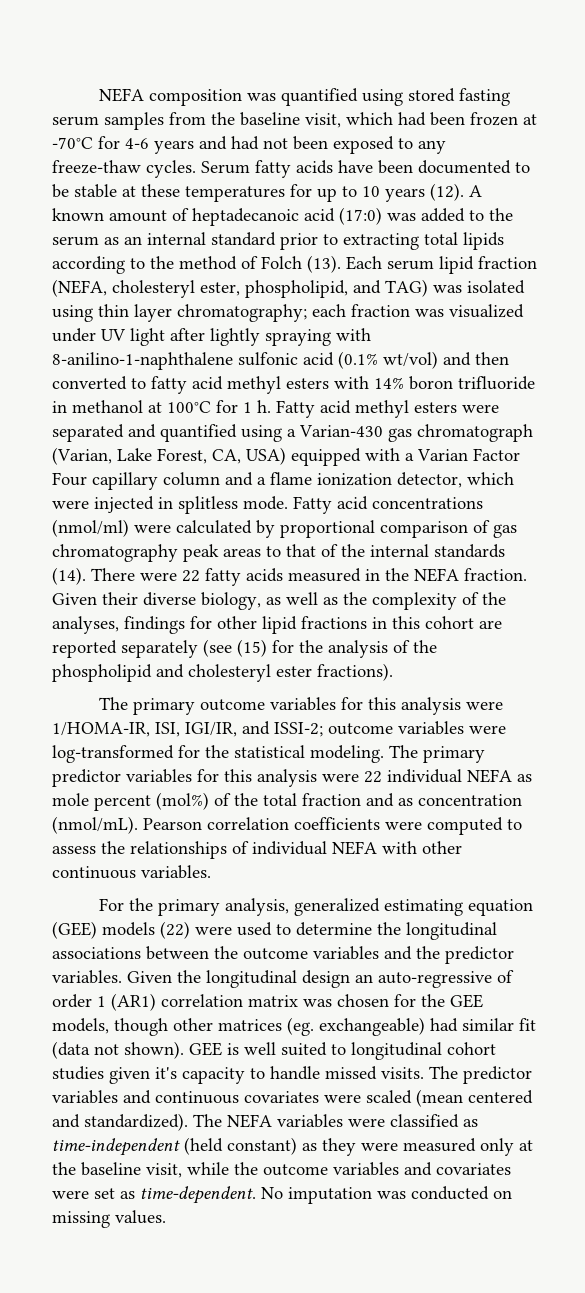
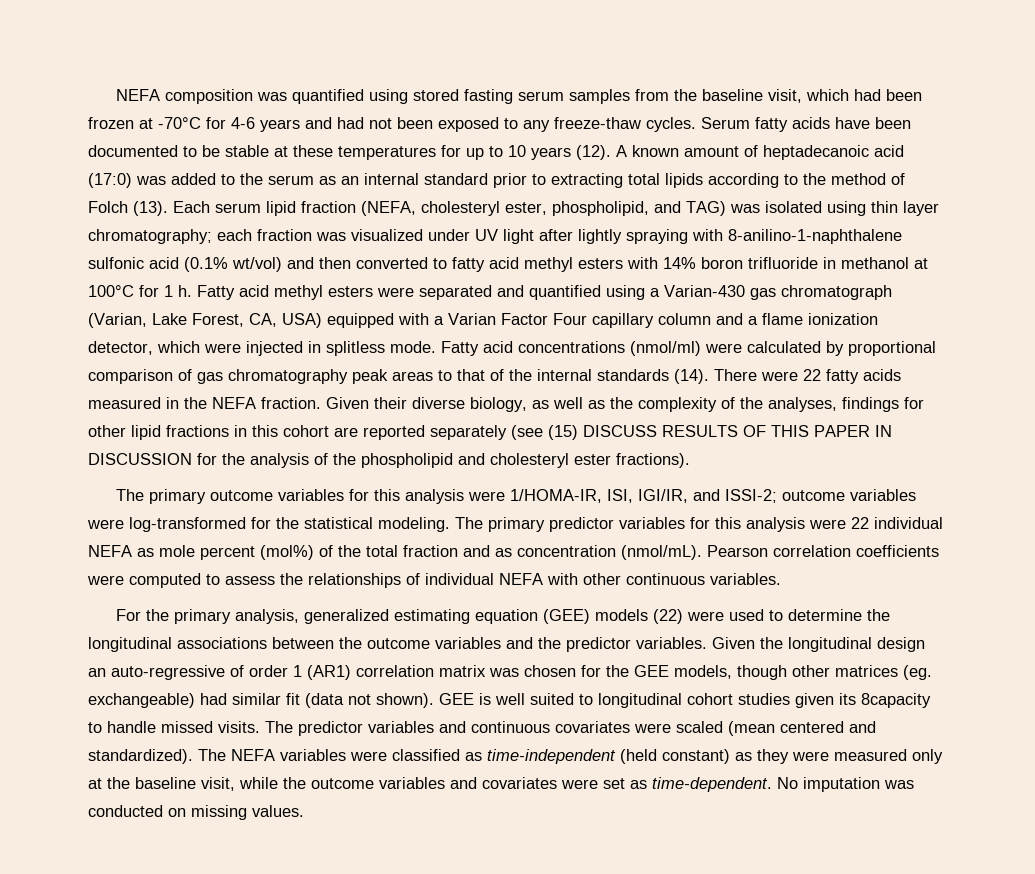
- Given their diverse biology, as well as the complexity of the analyses, findings for other lipid fractions in this cohort are reported separately (see (15) for the analysis of the phospholipid and cholesteryl ester fractions).
+ Given their diverse biology, as well as the complexity of the analyses, findings for other lipid fractions in this cohort are reported separately (see (15) DISCUSS RESULTS OF THIS PAPER IN DISCUSSION for the analysis of the phospholipid and cholesteryl ester fractions).
- GEE is well suited to longitudinal cohort studies given it's capacity to handle missed visits.
+ GEE is well suited to longitudinal cohort studies given its 8capacity to handle missed visits.

